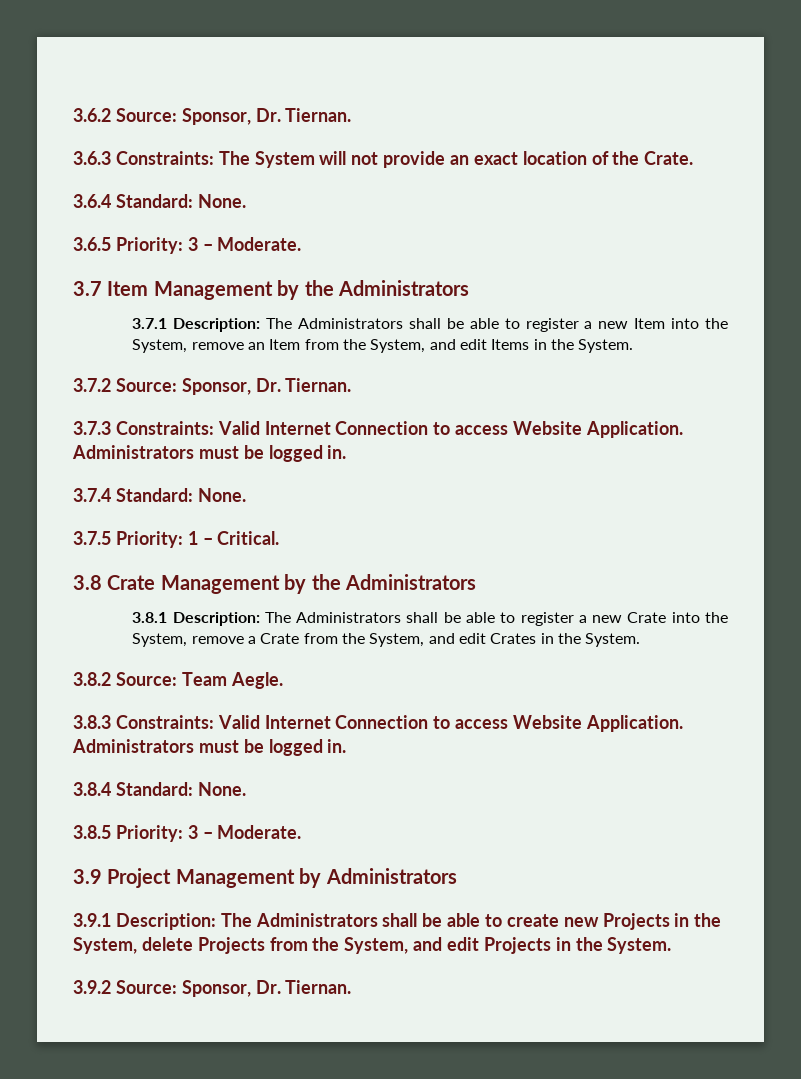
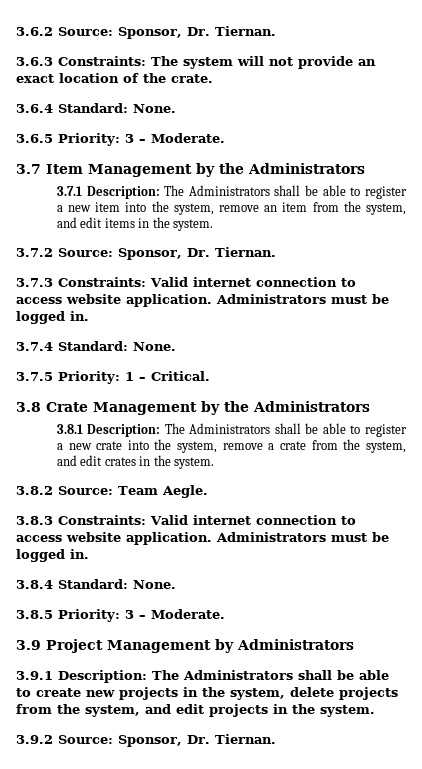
- 3.6.3 Constraints: The System will not provide an exact location of the Crate.
+ 3.6.3 Constraints: The system will not provide an exact location of the crate.
- 3.7.1 Description: The Administrators shall be able to register a new Item into the System, remove an Item from the System, and edit Items in the System.
+ 3.7.1 Description: The Administrators shall be able to register a new item into the system, remove an item from the system, and edit items in the system.
- 3.7.3 Constraints: Valid Internet Connection to access Website Application.
+ 3.7.3 Constraints: Valid internet connection to access website application.
- 3.8.1 Description: The Administrators shall be able to register a new Crate into the System, remove a Crate from the System, and edit Crates in the System.
+ 3.8.1 Description: The Administrators shall be able to register a new crate into the system, remove a crate from the system, and edit crates in the system.
- 3.8.3 Constraints: Valid Internet Connection to access Website Application.
+ 3.8.3 Constraints: Valid internet connection to access website application.
- 3.9.1 Description: The Administrators shall be able to create new Projects in the System, delete Projects from the System, and edit Projects in the System.
+ 3.9.1 Description: The Administrators shall be able to create new projects in the system, delete projects from the system, and edit projects in the system.

